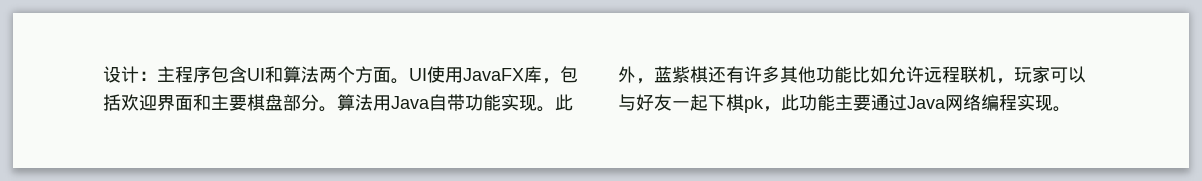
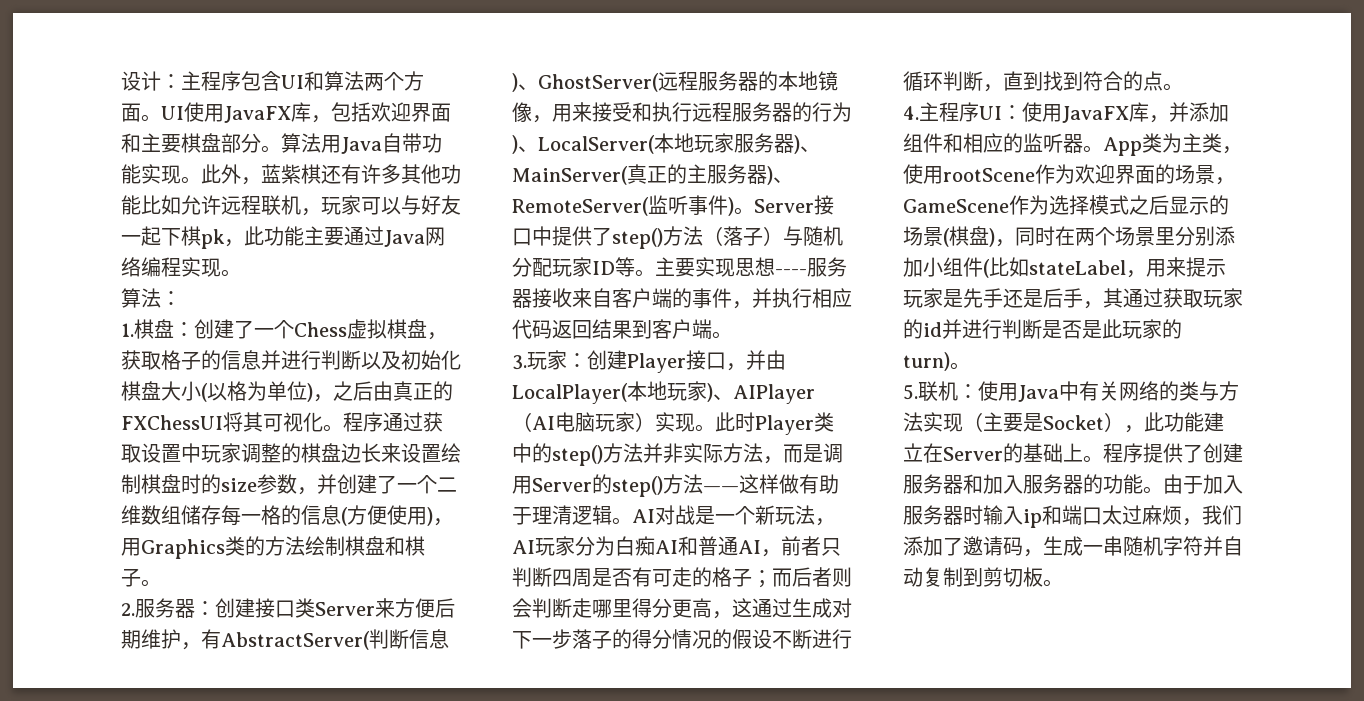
+ 算法：
+ 1.棋盘：创建了一个Chess虚拟棋盘，获取格子的信息并进行判断以及初始化棋盘大小(以格为单位)，之后由真正的FXChessUI将其可视化。程序通过获取设置中玩家调整的棋盘边长来设置绘制棋盘时的size参数，并创建了一个二维数组储存每一格的信息(方便使用)，用Graphics类的方法绘制棋盘和棋子。
+ 2.服务器：创建接口类Server来方便后期维护，有AbstractServer(判断信息)、GhostServer(远程服务器的本地镜像，用来接受和执行远程服务器的行为)、LocalServer(本地玩家服务器)、MainServer(真正的主服务器)、RemoteServer(监听事件)。Server接口中提供了step()方法（落子）与随机分配玩家ID等。主要实现思想----服务器接收来自客户端的事件，并执行相应代码返回结果到客户端。
+ 3.玩家：创建Player接口，并由LocalPlayer(本地玩家)、AIPlayer（AI电脑玩家）实现。此时Player类中的step()方法并非实际方法，而是调用Server的step()方法——这样做有助于理清逻辑。AI对战是一个新玩法，AI玩家分为白痴AI和普通AI，前者只判断四周是否有可走的格子；而后者则会判断走哪里得分更高，这通过生成对下一步落子的得分情况的假设不断进行循环判断，直到找到符合的点。
+ 4.主程序UI：使用JavaFX库，并添加组件和相应的监听器。App类为主类，使用rootScene作为欢迎界面的场景，GameScene作为选择模式之后显示的场景(棋盘)，同时在两个场景里分别添加小组件(比如stateLabel，用来提示玩家是先手还是后手，其通过获取玩家的id并进行判断是否是此玩家的turn)。
+ 5.联机：使用Java中有关网络的类与方法实现（主要是Socket），此功能建立在Server的基础上。程序提供了创建服务器和加入服务器的功能。由于加入服务器时输入ip和端口太过麻烦，我们添加了邀请码，生成一串随机字符并自动复制到剪切板。

